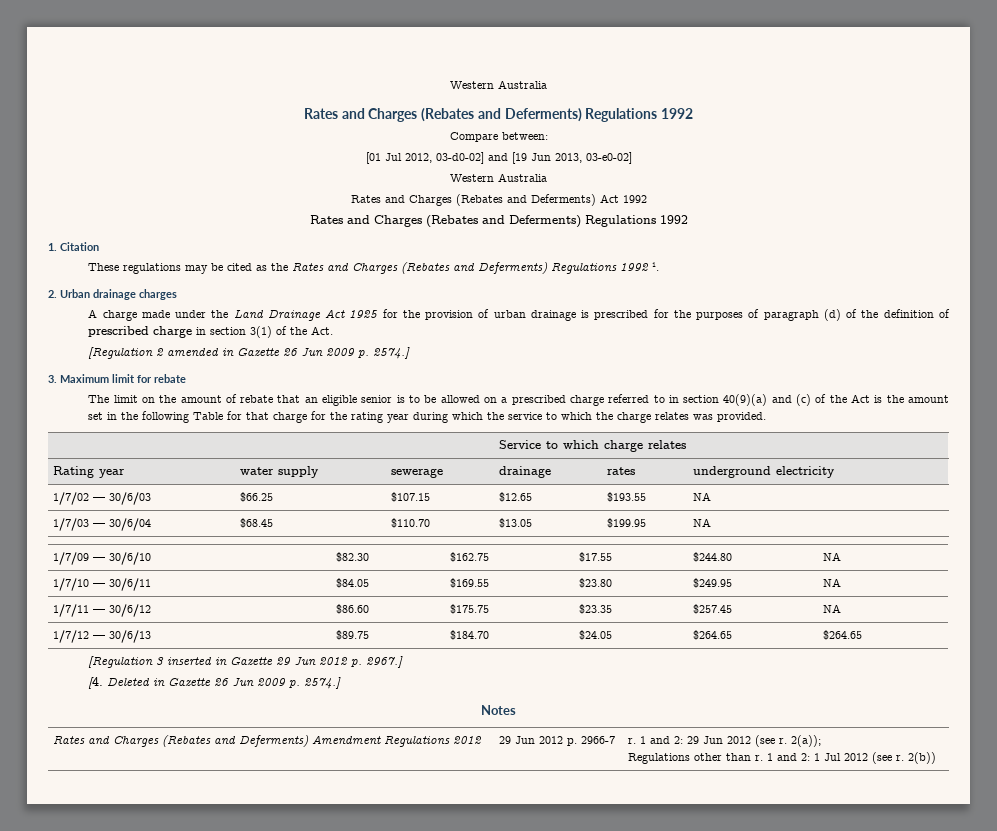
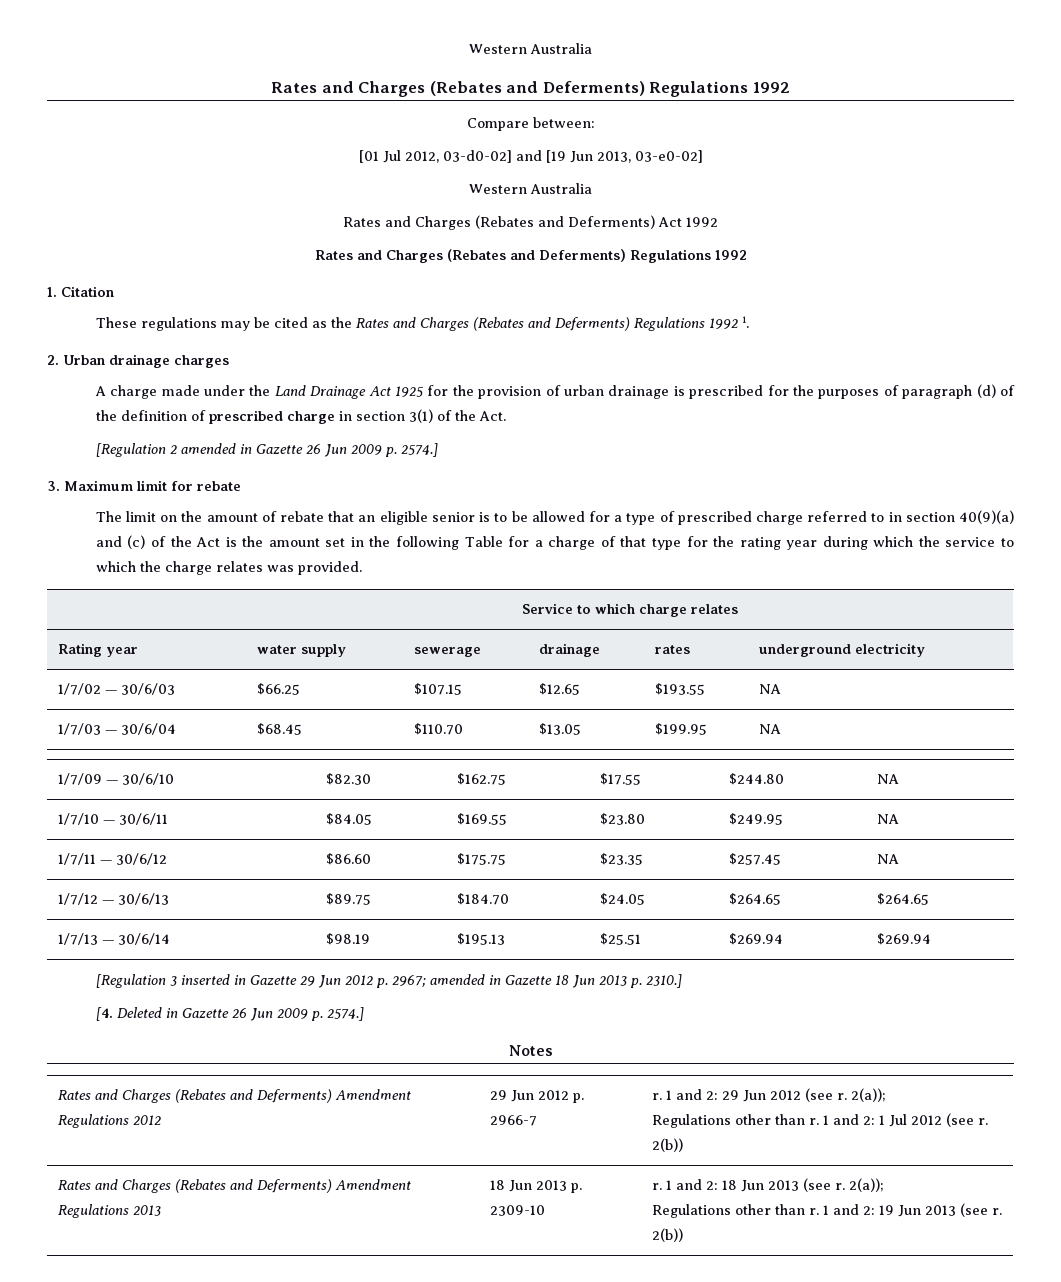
- The limit on the amount of rebate that an eligible senior is to be allowed on a prescribed charge referred to in section 40(9)(a) and (c) of the Act is the amount set in the following Table for that charge for the rating year during which the service to which the charge relates was provided.
+ The limit on the amount of rebate that an eligible senior is to be allowed for a type of prescribed charge referred to in section 40(9)(a) and (c) of the Act is the amount set in the following Table for a charge of that type for the rating year during which the service to which the charge relates was provided.
+ 1/7/13 — 30/6/14 | $98.19 | $195.13 | $25.51 | $269.94 | $269.94
- [Regulation 3 inserted in Gazette 29 Jun 2012 p. 2967.]
+ [Regulation 3 inserted in Gazette 29 Jun 2012 p. 2967; amended in Gazette 18 Jun 2013 p. 2310.]
+ Rates and Charges (Rebates and Deferments) Amendment Regulations 2013 | 18 Jun 2013 p. 2309-10 | r. 1 and 2: 18 Jun 2013 (see r. 2(a));
+ Regulations other than r. 1 and 2: 19 Jun 2013 (see r. 2(b))

